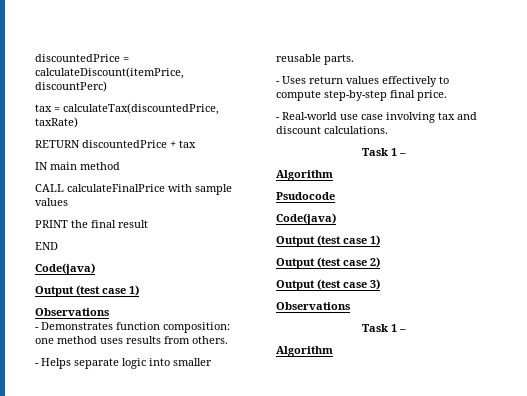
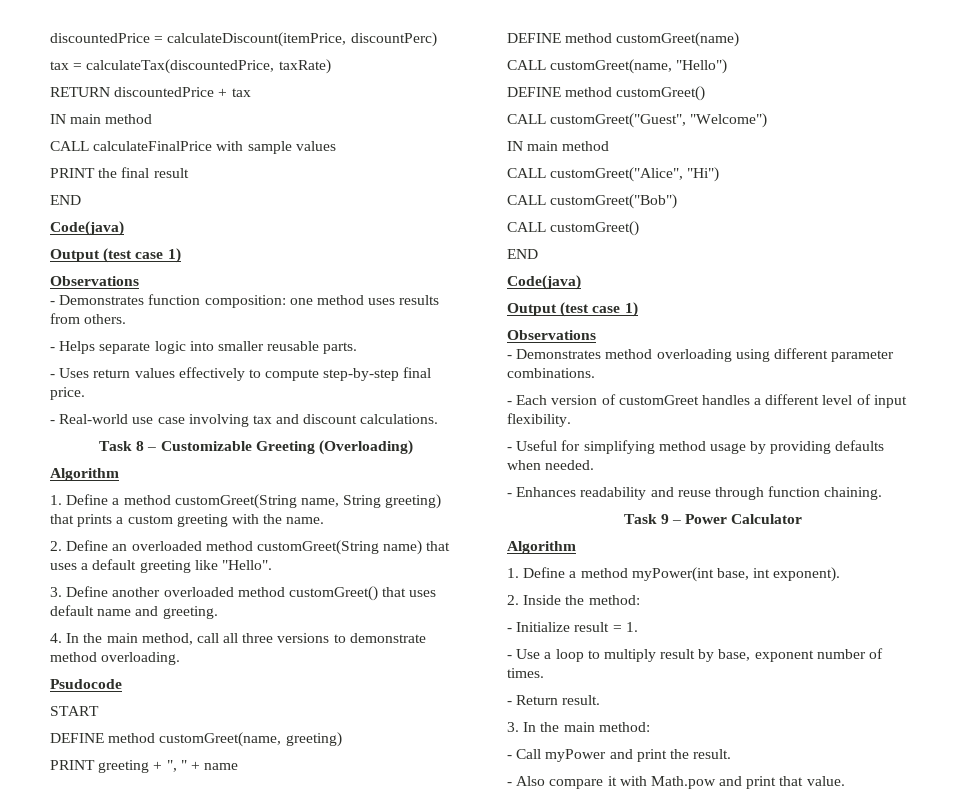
  - Real-world use case involving tax and discount calculations.
- Task 1 –
+ Task 8 – Customizable Greeting (Overloading)
  Algorithm
+ 1. Define a method customGreet(String name, String greeting) that prints a custom greeting with the name.
+ 2. Define an overloaded method customGreet(String name) that uses a default greeting like "Hello".
+ 3. Define another overloaded method customGreet() that uses default name and greeting.
+ 4. In the main method, call all three versions to demonstrate method overloading.
  Psudocode
+ START
+ DEFINE method customGreet(name, greeting)
+ PRINT greeting + ", " + name
+ DEFINE method customGreet(name)
+ CALL customGreet(name, "Hello")
+ DEFINE method customGreet()
+ CALL customGreet("Guest", "Welcome")
+ IN main method
+ CALL customGreet("Alice", "Hi")
+ CALL customGreet("Bob")
+ CALL customGreet()
+ END
  Code(java)
  Output (test case 1)
- Output (test case 2)
- Output (test case 3)
  Observations
- Task 1 –
+ - Demonstrates method overloading using different parameter combinations.
+ - Each version of customGreet handles a different level of input flexibility.
+ - Useful for simplifying method usage by providing defaults when needed.
+ - Enhances readability and reuse through function chaining.
+ Task 9 – Power Calculator
  Algorithm
+ 1. Define a method myPower(int base, int exponent).
+ 2. Inside the method:
+ - Initialize result = 1.
+ - Use a loop to multiply result by base, exponent number of times.
+ - Return result.
+ 3. In the main method:
+ - Call myPower and print the result.
+ - Also compare it with Math.pow and print that value.

